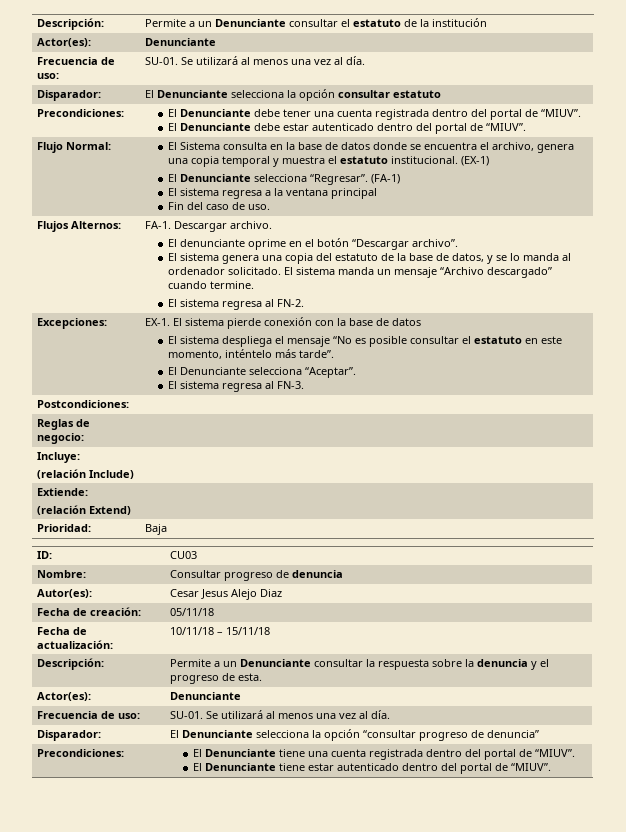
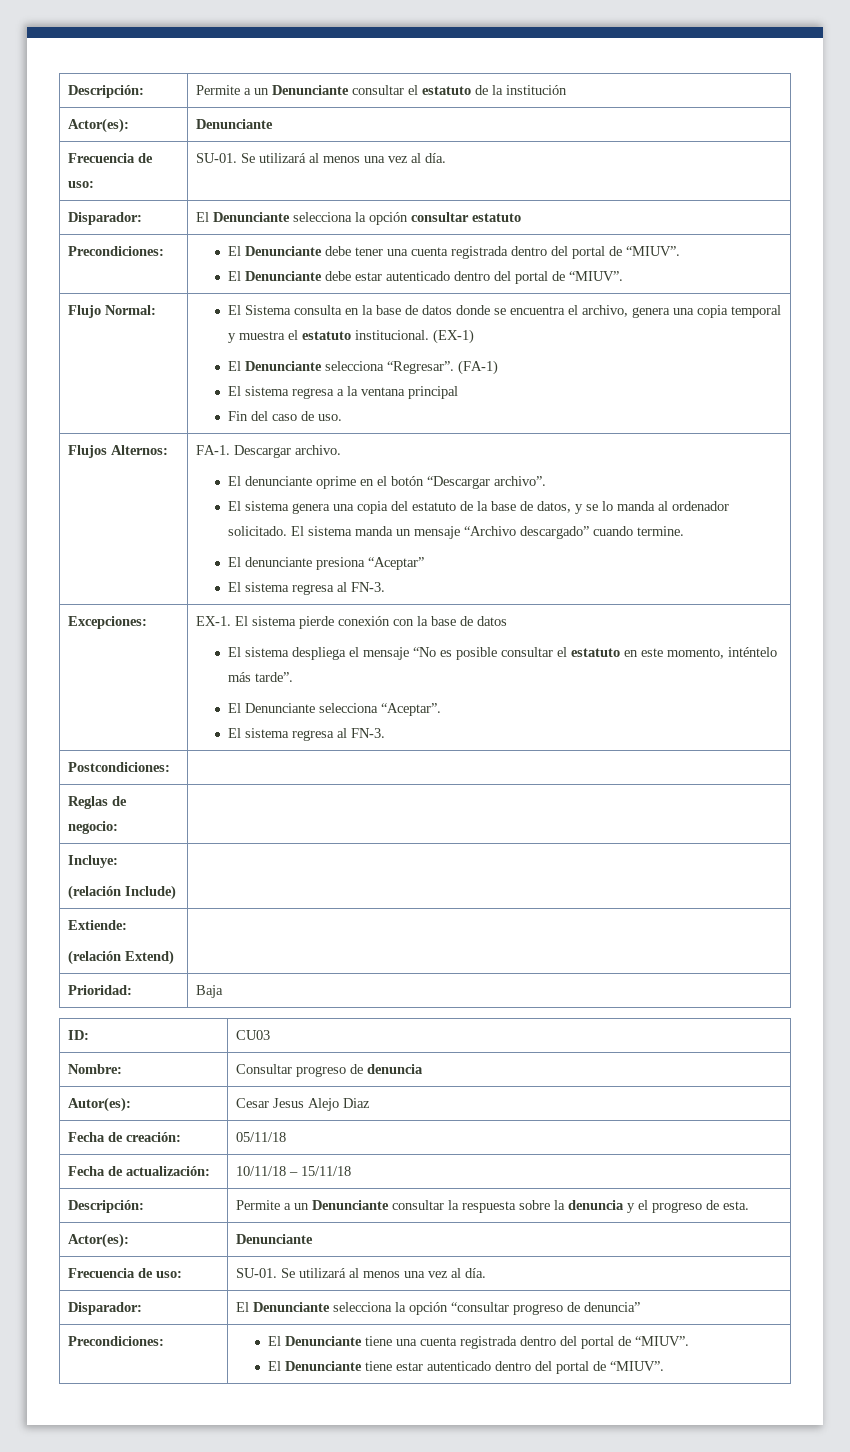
- El sistema regresa al FN-2.
+ El denunciante presiona “Aceptar”
+ El sistema regresa al FN-3.

